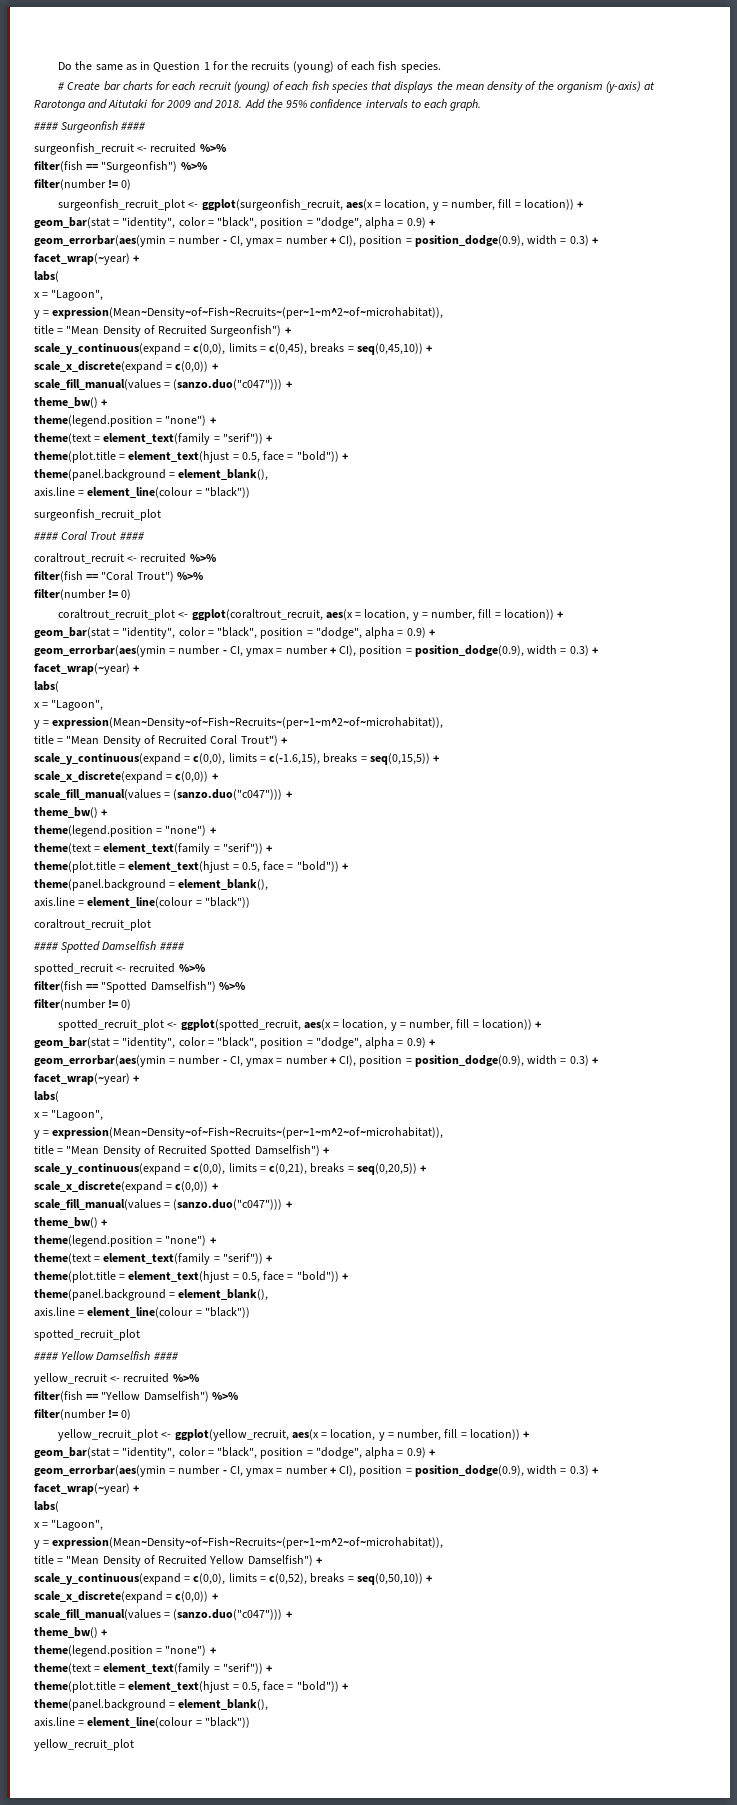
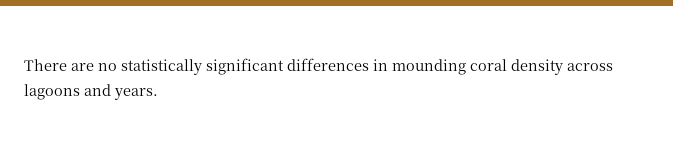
- Do the same as in Question 1 for the recruits (young) of each fish species.
- # Create bar charts for each recruit (young) of each fish species that displays the mean density of the organism (y-axis) at Rarotonga and Aitutaki for 2009 and 2018. Add the 95% confidence intervals to each graph.
- #### Surgeonfish ####
- surgeonfish_recruit <- recruited %>%
- filter(fish == "Surgeonfish") %>%
- filter(number != 0)
- surgeonfish_recruit_plot <- ggplot(surgeonfish_recruit, aes(x = location, y = number, fill = location)) +
- geom_bar(stat = "identity", color = "black", position = "dodge", alpha = 0.9) +
- geom_errorbar(aes(ymin = number - CI, ymax = number + CI), position = position_dodge(0.9), width = 0.3) +
- facet_wrap(~year) +
- labs(
- x = "Lagoon",
- y = expression(Mean~Density~of~Fish~Recruits~(per~1~m^2~of~microhabitat)),
- title = "Mean Density of Recruited Surgeonfish") +
- scale_y_continuous(expand = c(0,0), limits = c(0,45), breaks = seq(0,45,10)) +
- scale_x_discrete(expand = c(0,0)) +
- scale_fill_manual(values = (sanzo.duo("c047"))) +
- theme_bw() +
- theme(legend.position = "none") +
- theme(text = element_text(family = "serif")) +
- theme(plot.title = element_text(hjust = 0.5, face = "bold")) +
- theme(panel.background = element_blank(),
- axis.line = element_line(colour = "black"))
- surgeonfish_recruit_plot
- #### Coral Trout ####
- coraltrout_recruit <- recruited %>%
- filter(fish == "Coral Trout") %>%
- filter(number != 0)
- coraltrout_recruit_plot <- ggplot(coraltrout_recruit, aes(x = location, y = number, fill = location)) +
- geom_bar(stat = "identity", color = "black", position = "dodge", alpha = 0.9) +
- geom_errorbar(aes(ymin = number - CI, ymax = number + CI), position = position_dodge(0.9), width = 0.3) +
- facet_wrap(~year) +
- labs(
- x = "Lagoon",
- y = expression(Mean~Density~of~Fish~Recruits~(per~1~m^2~of~microhabitat)),
- title = "Mean Density of Recruited Coral Trout") +
- scale_y_continuous(expand = c(0,0), limits = c(-1.6,15), breaks = seq(0,15,5)) +
- scale_x_discrete(expand = c(0,0)) +
- scale_fill_manual(values = (sanzo.duo("c047"))) +
- theme_bw() +
- theme(legend.position = "none") +
- theme(text = element_text(family = "serif")) +
- theme(plot.title = element_text(hjust = 0.5, face = "bold")) +
- theme(panel.background = element_blank(),
- axis.line = element_line(colour = "black"))
- coraltrout_recruit_plot
- #### Spotted Damselfish ####
- spotted_recruit <- recruited %>%
- filter(fish == "Spotted Damselfish") %>%
- filter(number != 0)
- spotted_recruit_plot <- ggplot(spotted_recruit, aes(x = location, y = number, fill = location)) +
- geom_bar(stat = "identity", color = "black", position = "dodge", alpha = 0.9) +
- geom_errorbar(aes(ymin = number - CI, ymax = number + CI), position = position_dodge(0.9), width = 0.3) +
- facet_wrap(~year) +
- labs(
- x = "Lagoon",
- y = expression(Mean~Density~of~Fish~Recruits~(per~1~m^2~of~microhabitat)),
- title = "Mean Density of Recruited Spotted Damselfish") +
- scale_y_continuous(expand = c(0,0), limits = c(0,21), breaks = seq(0,20,5)) +
- scale_x_discrete(expand = c(0,0)) +
- scale_fill_manual(values = (sanzo.duo("c047"))) +
- theme_bw() +
- theme(legend.position = "none") +
- theme(text = element_text(family = "serif")) +
- theme(plot.title = element_text(hjust = 0.5, face = "bold")) +
- theme(panel.background = element_blank(),
- axis.line = element_line(colour = "black"))
- spotted_recruit_plot
- #### Yellow Damselfish ####
- yellow_recruit <- recruited %>%
- filter(fish == "Yellow Damselfish") %>%
- filter(number != 0)
- yellow_recruit_plot <- ggplot(yellow_recruit, aes(x = location, y = number, fill = location)) +
- geom_bar(stat = "identity", color = "black", position = "dodge", alpha = 0.9) +
- geom_errorbar(aes(ymin = number - CI, ymax = number + CI), position = position_dodge(0.9), width = 0.3) +
- facet_wrap(~year) +
- labs(
- x = "Lagoon",
- y = expression(Mean~Density~of~Fish~Recruits~(per~1~m^2~of~microhabitat)),
- title = "Mean Density of Recruited Yellow Damselfish") +
- scale_y_continuous(expand = c(0,0), limits = c(0,52), breaks = seq(0,50,10)) +
- scale_x_discrete(expand = c(0,0)) +
- scale_fill_manual(values = (sanzo.duo("c047"))) +
- theme_bw() +
- theme(legend.position = "none") +
- theme(text = element_text(family = "serif")) +
- theme(plot.title = element_text(hjust = 0.5, face = "bold")) +
- theme(panel.background = element_blank(),
- axis.line = element_line(colour = "black"))
- yellow_recruit_plot
+ There are no statistically significant differences in mounding coral density across lagoons and years.

